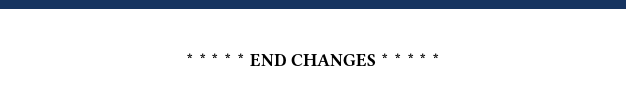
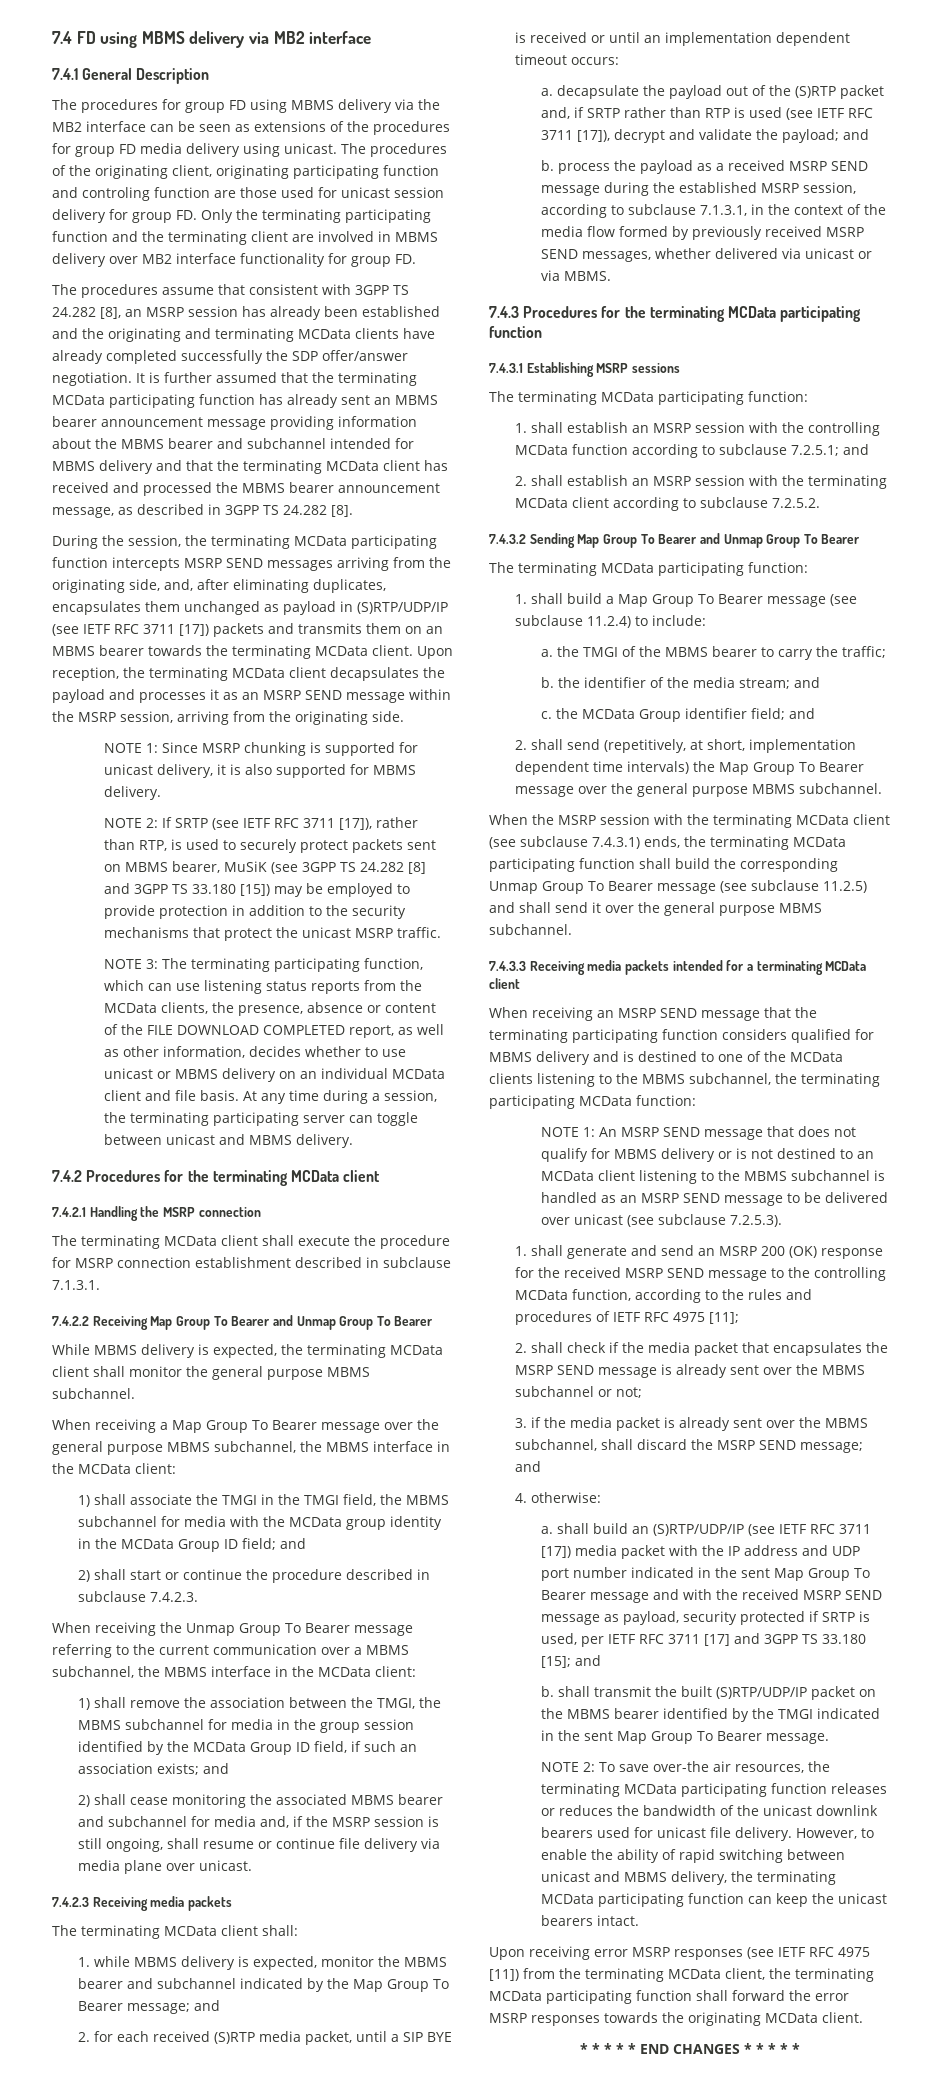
+ 7.4 FD using MBMS delivery via MB2 interface
+ 7.4.1 General Description
+ The procedures for group FD using MBMS delivery via the MB2 interface can be seen as extensions of the procedures for group FD media delivery using unicast. The procedures of the originating client, originating participating function and controling function are those used for unicast session delivery for group FD. Only the terminating participating function and the terminating client are involved in MBMS delivery over MB2 interface functionality for group FD.
+ The procedures assume that consistent with 3GPP TS 24.282 [8], an MSRP session has already been established and the originating and terminating MCData clients have already completed successfully the SDP offer/answer negotiation. It is further assumed that the terminating MCData participating function has already sent an MBMS bearer announcement message providing information about the MBMS bearer and subchannel intended for MBMS delivery and that the terminating MCData client has received and processed the MBMS bearer announcement message, as described in 3GPP TS 24.282 [8].
+ During the session, the terminating MCData participating function intercepts MSRP SEND messages arriving from the originating side, and, after eliminating duplicates, encapsulates them unchanged as payload in (S)RTP/UDP/IP (see IETF RFC 3711 [17]) packets and transmits them on an MBMS bearer towards the terminating MCData client. Upon reception, the terminating MCData client decapsulates the payload and processes it as an MSRP SEND message within the MSRP session, arriving from the originating side.
+ NOTE 1: Since MSRP chunking is supported for unicast delivery, it is also supported for MBMS delivery.
+ NOTE 2: If SRTP (see IETF RFC 3711 [17]), rather than RTP, is used to securely protect packets sent on MBMS bearer, MuSiK (see 3GPP TS 24.282 [8] and 3GPP TS 33.180 [15]) may be employed to provide protection in addition to the security mechanisms that protect the unicast MSRP traffic.
+ NOTE 3: The terminating participating function, which can use listening status reports from the MCData clients, the presence, absence or content of the FILE DOWNLOAD COMPLETED report, as well as other information, decides whether to use unicast or MBMS delivery on an individual MCData client and file basis. At any time during a session, the terminating participating server can toggle between unicast and MBMS delivery.
+ 7.4.2 Procedures for the terminating MCData client
+ 7.4.2.1 Handling the MSRP connection
+ The terminating MCData client shall execute the procedure for MSRP connection establishment described in subclause 7.1.3.1.
+ 7.4.2.2 Receiving Map Group To Bearer and Unmap Group To Bearer
+ While MBMS delivery is expected, the terminating MCData client shall monitor the general purpose MBMS subchannel.
+ When receiving a Map Group To Bearer message over the general purpose MBMS subchannel, the MBMS interface in the MCData client:
+ 1) shall associate the TMGI in the TMGI field, the MBMS subchannel for media with the MCData group identity in the MCData Group ID field; and
+ 2) shall start or continue the procedure described in subclause 7.4.2.3.
+ When receiving the Unmap Group To Bearer message referring to the current communication over a MBMS subchannel, the MBMS interface in the MCData client:
+ 1) shall remove the association between the TMGI, the MBMS subchannel for media in the group session identified by the MCData Group ID field, if such an association exists; and
+ 2) shall cease monitoring the associated MBMS bearer and subchannel for media and, if the MSRP session is still ongoing, shall resume or continue file delivery via media plane over unicast.
+ 7.4.2.3 Receiving media packets
+ The terminating MCData client shall:
+ 1. while MBMS delivery is expected, monitor the MBMS bearer and subchannel indicated by the Map Group To Bearer message; and
+ 2. for each received (S)RTP media packet, until a SIP BYE is received or until an implementation dependent timeout occurs:
+ a. decapsulate the payload out of the (S)RTP packet and, if SRTP rather than RTP is used (see IETF RFC 3711 [17]), decrypt and validate the payload; and
+ b. process the payload as a received MSRP SEND message during the established MSRP session, according to subclause 7.1.3.1, in the context of the media flow formed by previously received MSRP SEND messages, whether delivered via unicast or via MBMS.
+ 7.4.3 Procedures for the terminating MCData participating function
+ 7.4.3.1 Establishing MSRP sessions
+ The terminating MCData participating function:
+ 1. shall establish an MSRP session with the controlling MCData function according to subclause 7.2.5.1; and
+ 2. shall establish an MSRP session with the terminating MCData client according to subclause 7.2.5.2.
+ 7.4.3.2 Sending Map Group To Bearer and Unmap Group To Bearer
+ The terminating MCData participating function:
+ 1. shall build a Map Group To Bearer message (see subclause 11.2.4) to include:
+ a. the TMGI of the MBMS bearer to carry the traffic;
+ b. the identifier of the media stream; and
+ c. the MCData Group identifier field; and
+ 2. shall send (repetitively, at short, implementation dependent time intervals) the Map Group To Bearer message over the general purpose MBMS subchannel.
+ When the MSRP session with the terminating MCData client (see subclause 7.4.3.1) ends, the terminating MCData participating function shall build the corresponding Unmap Group To Bearer message (see subclause 11.2.5) and shall send it over the general purpose MBMS subchannel.
+ 7.4.3.3 Receiving media packets intended for a terminating MCData client
+ When receiving an MSRP SEND message that the terminating participating function considers qualified for MBMS delivery and is destined to one of the MCData clients listening to the MBMS subchannel, the terminating participating MCData function:
+ NOTE 1: An MSRP SEND message that does not qualify for MBMS delivery or is not destined to an MCData client listening to the MBMS subchannel is handled as an MSRP SEND message to be delivered over unicast (see subclause 7.2.5.3).
+ 1. shall generate and send an MSRP 200 (OK) response for the received MSRP SEND message to the controlling MCData function, according to the rules and procedures of IETF RFC 4975 [11];
+ 2. shall check if the media packet that encapsulates the MSRP SEND message is already sent over the MBMS subchannel or not;
+ 3. if the media packet is already sent over the MBMS subchannel, shall discard the MSRP SEND message; and
+ 4. otherwise:
+ a. shall build an (S)RTP/UDP/IP (see IETF RFC 3711 [17]) media packet with the IP address and UDP port number indicated in the sent Map Group To Bearer message and with the received MSRP SEND message as payload, security protected if SRTP is used, per IETF RFC 3711 [17] and 3GPP TS 33.180 [15]; and
+ b. shall transmit the built (S)RTP/UDP/IP packet on the MBMS bearer identified by the TMGI indicated in the sent Map Group To Bearer message.
+ NOTE 2: To save over-the air resources, the terminating MCData participating function releases or reduces the bandwidth of the unicast downlink bearers used for unicast file delivery. However, to enable the ability of rapid switching between unicast and MBMS delivery, the terminating MCData participating function can keep the unicast bearers intact.
+ Upon receiving error MSRP responses (see IETF RFC 4975 [11]) from the terminating MCData client, the terminating MCData participating function shall forward the error MSRP responses towards the originating MCData client.

